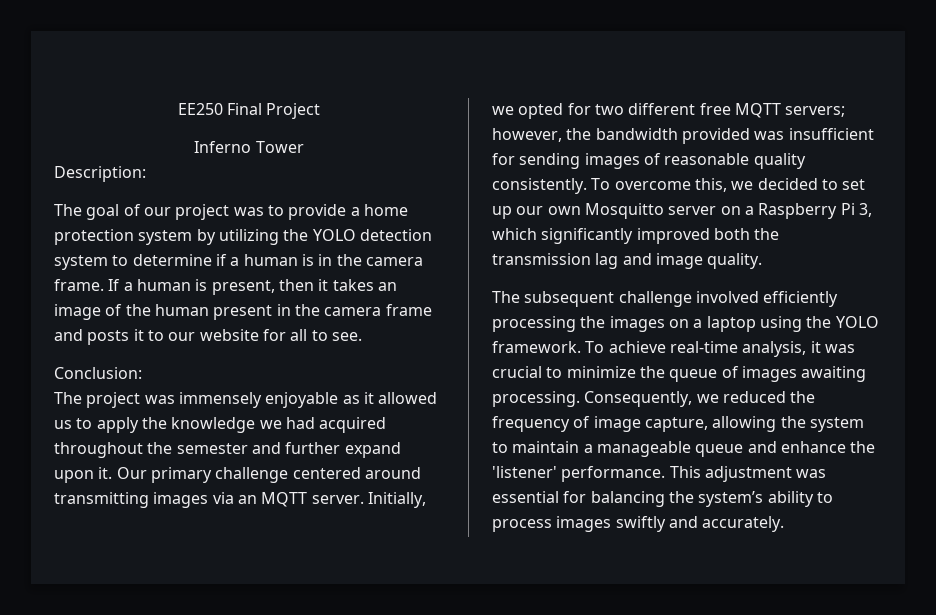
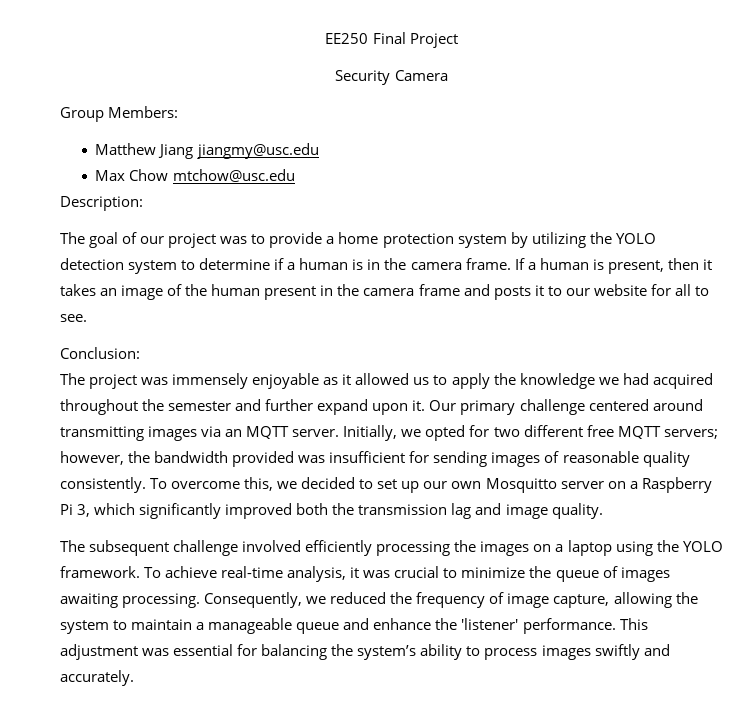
- Inferno Tower
+ Security Camera
+ Group Members:
+ Matthew Jiang jiangmy@usc.edu
+ Max Chow mtchow@usc.edu

